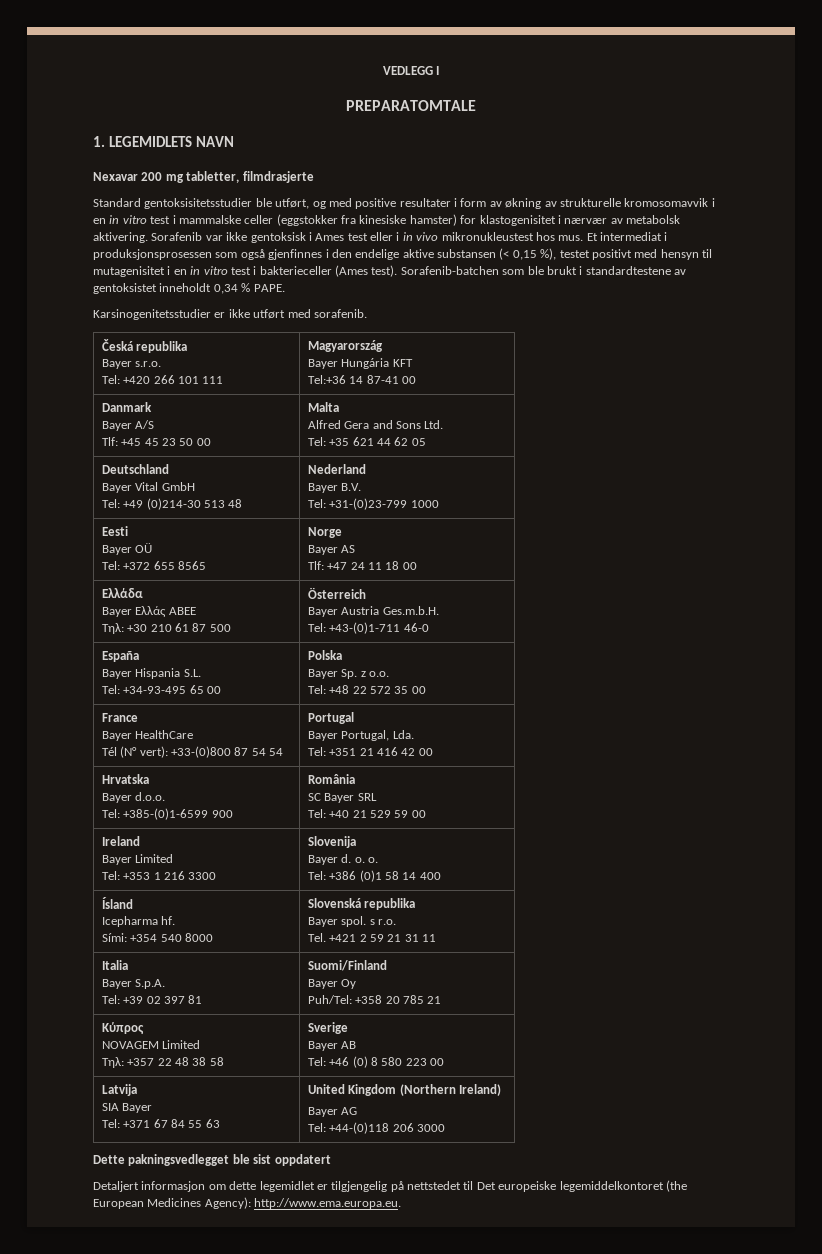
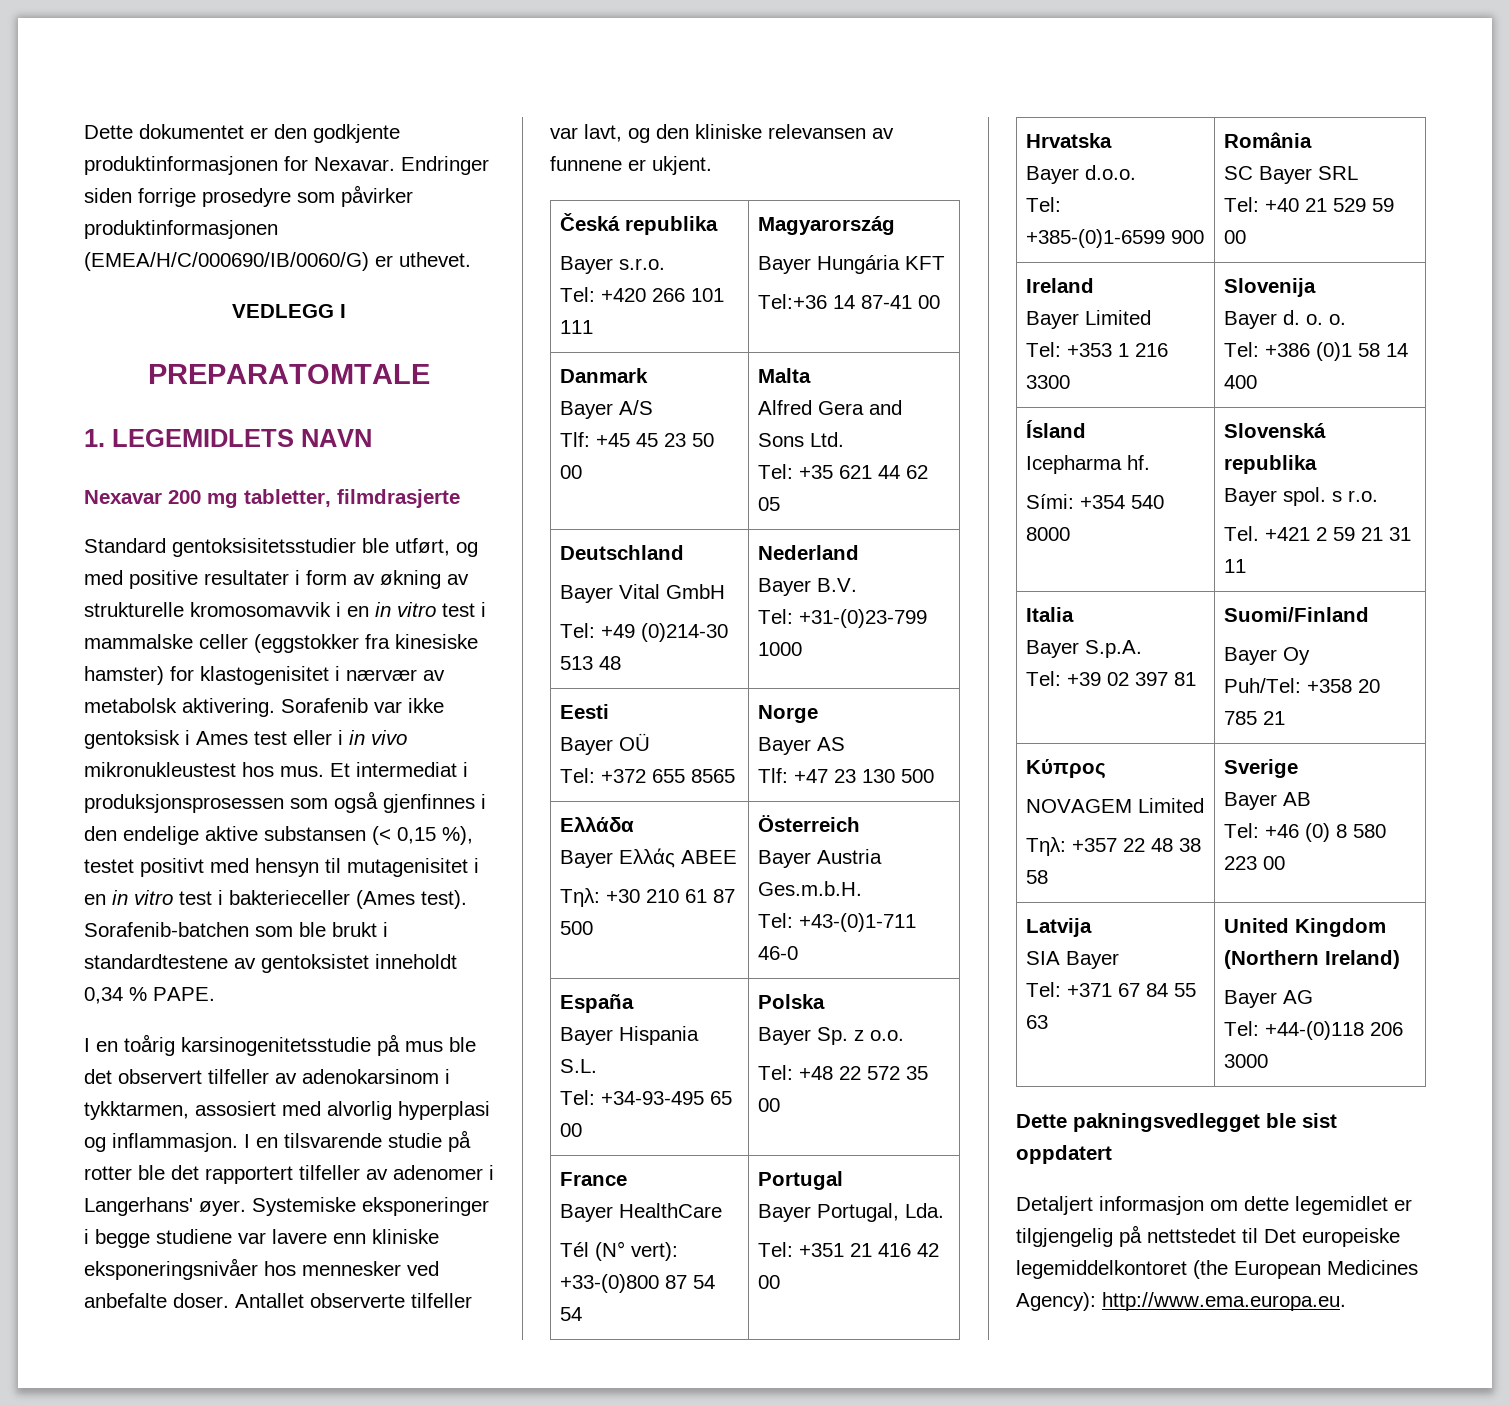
+ Dette dokumentet er den godkjente produktinformasjonen for Nexavar. Endringer siden forrige prosedyre som påvirker produktinformasjonen (EMEA/H/C/000690/IB/0060/G) er uthevet.
- Karsinogenitetsstudier er ikke utført med sorafenib.
+ I en toårig karsinogenitetsstudie på mus ble det observert tilfeller av adenokarsinom i tykktarmen, assosiert med alvorlig hyperplasi og inflammasjon. I en tilsvarende studie på rotter ble det rapportert tilfeller av adenomer i Langerhans' øyer. Systemiske eksponeringer i begge studiene var lavere enn kliniske eksponeringsnivåer hos mennesker ved anbefalte doser. Antallet observerte tilfeller var lavt, og den kliniske relevansen av funnene er ukjent.
  Eesti
  Bayer OÜ
  Tel: +372 655 8565 | Norge
  Bayer AS
- Tlf: +47 24 11 18 00
+ Tlf: +47 23 130 500

